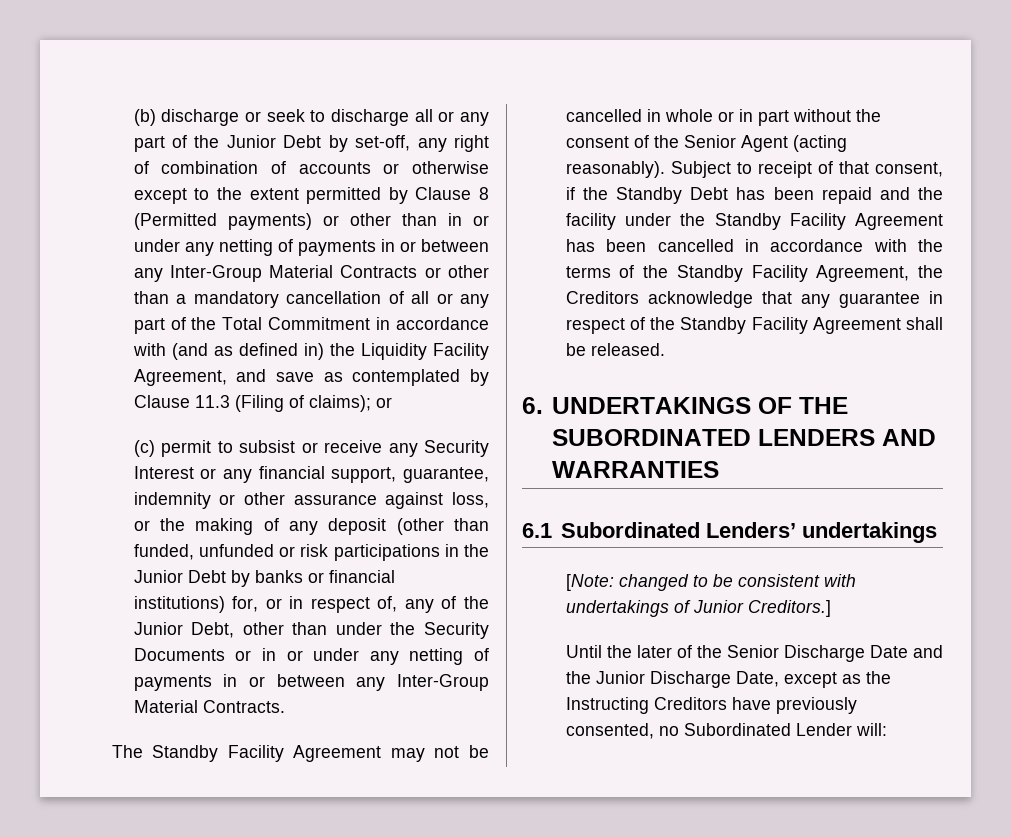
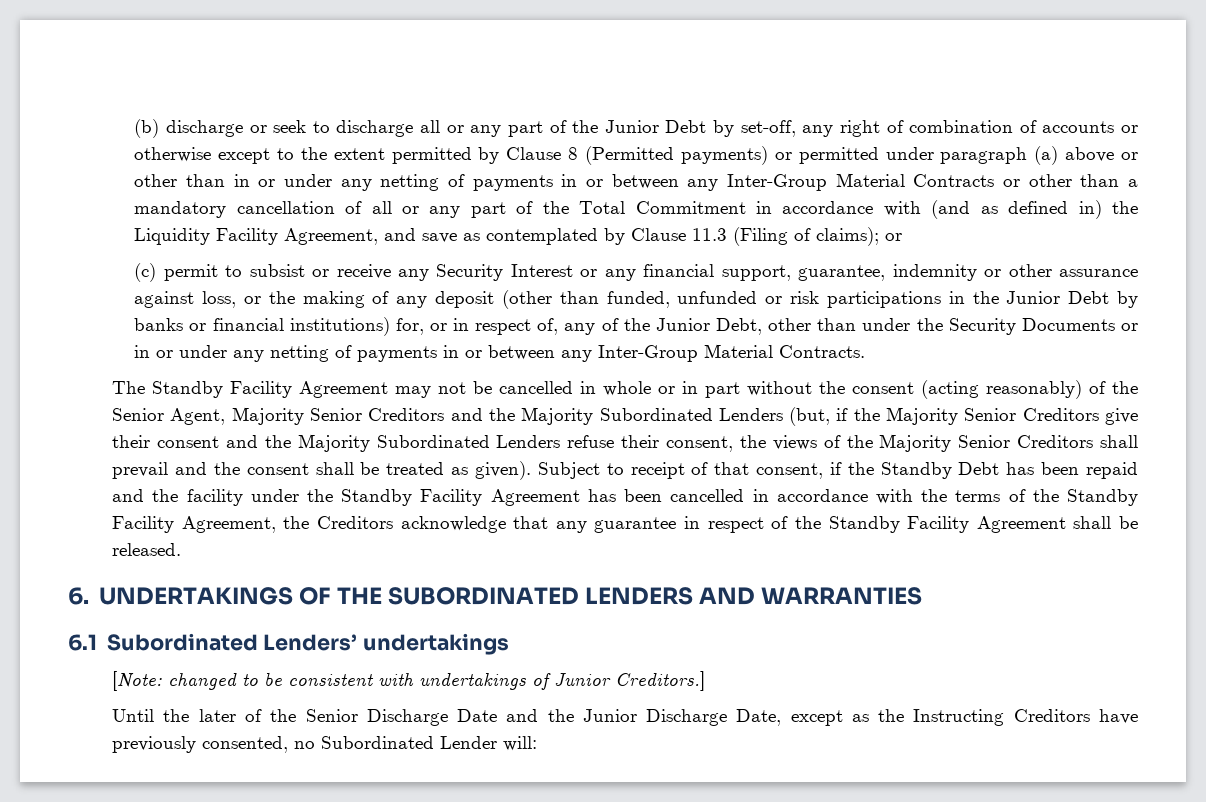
- (b) discharge or seek to discharge all or any part of the Junior Debt by set-off, any right of combination of accounts or otherwise except to the extent permitted by Clause 8 (Permitted payments) or other than in or under any netting of payments in or between any Inter-Group Material Contracts or other than a mandatory cancellation of all or any part of the Total Commitment in accordance with (and as defined in) the Liquidity Facility Agreement, and save as contemplated by Clause 11.3 (Filing of claims);
+ (b) discharge or seek to discharge all or any part of the Junior Debt by set-off, any right of combination of accounts or otherwise except to the extent permitted by Clause 8 (Permitted payments) or permitted under paragraph (a) above or other than in or under any netting of payments in or between any Inter-Group Material Contracts or other than a mandatory cancellation of all or any part of the Total Commitment in accordance with (and as defined in) the Liquidity Facility Agreement, and save as contemplated by Clause 11.3 (Filing of claims);
- The Standby Facility Agreement may not be cancelled in whole or in part without the consent of the Senior Agent (acting reasonably).
+ The Standby Facility Agreement may not be cancelled in whole or in part without the consent (acting reasonably) of the Senior Agent, Majority Senior Creditors and the Majority Subordinated Lenders (but, if the Majority Senior Creditors give their consent and the Majority Subordinated Lenders refuse their consent, the views of the Majority Senior Creditors shall prevail and the consent shall be treated as given).

